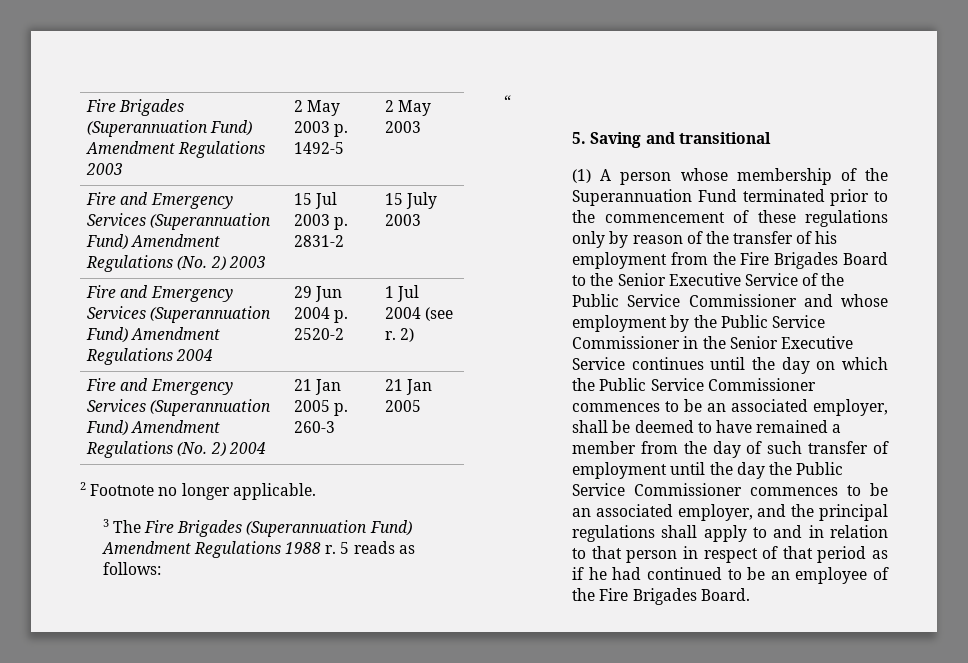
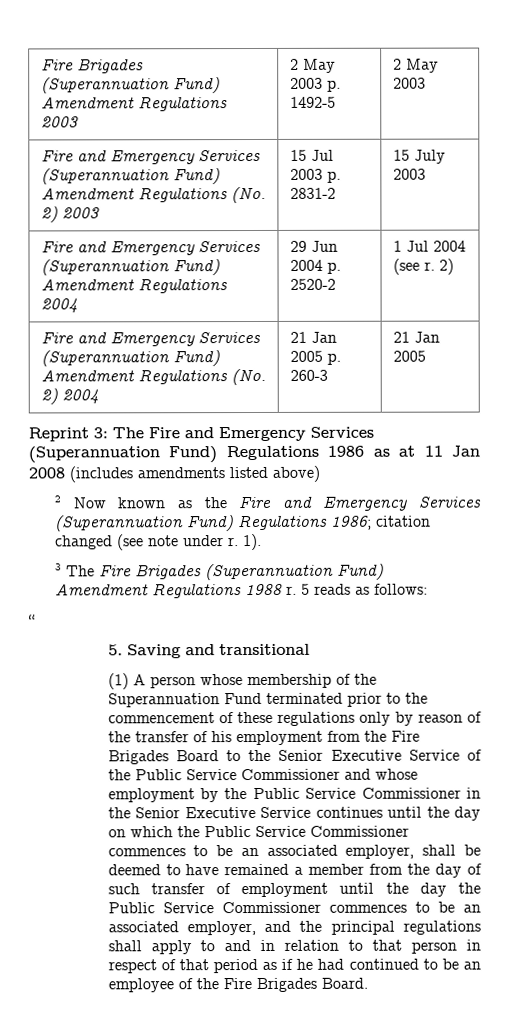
- 2 Footnote no longer applicable.
+ Reprint 3: The Fire and Emergency Services (Superannuation Fund) Regulations 1986 as at 11 Jan 2008 (includes amendments listed above)
+ 2 Now known as the Fire and Emergency Services (Superannuation Fund) Regulations 1986; citation changed (see note under r. 1).

